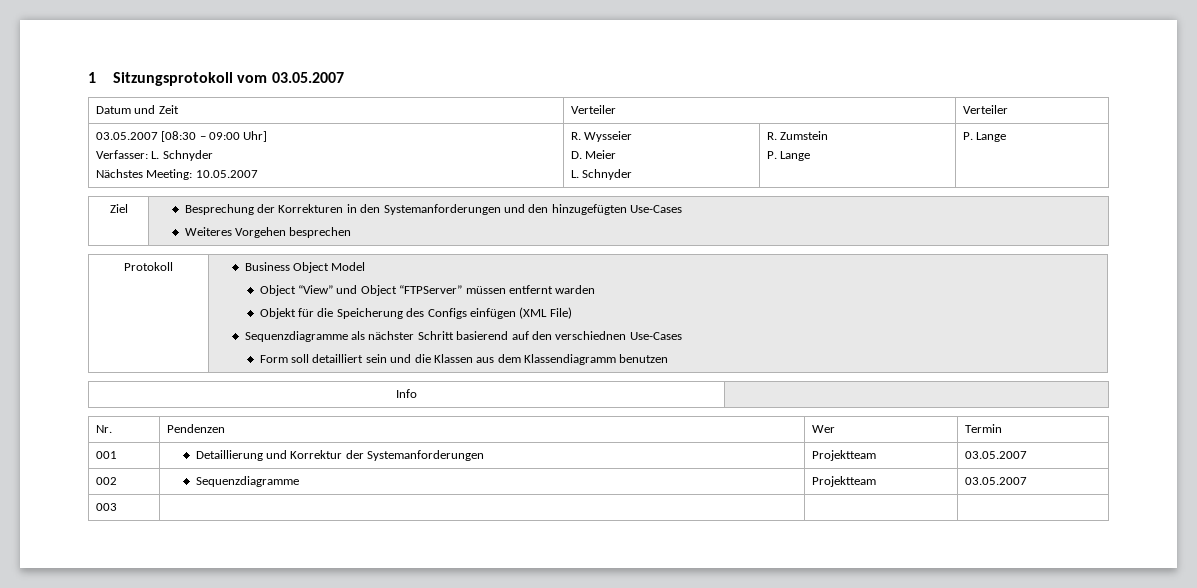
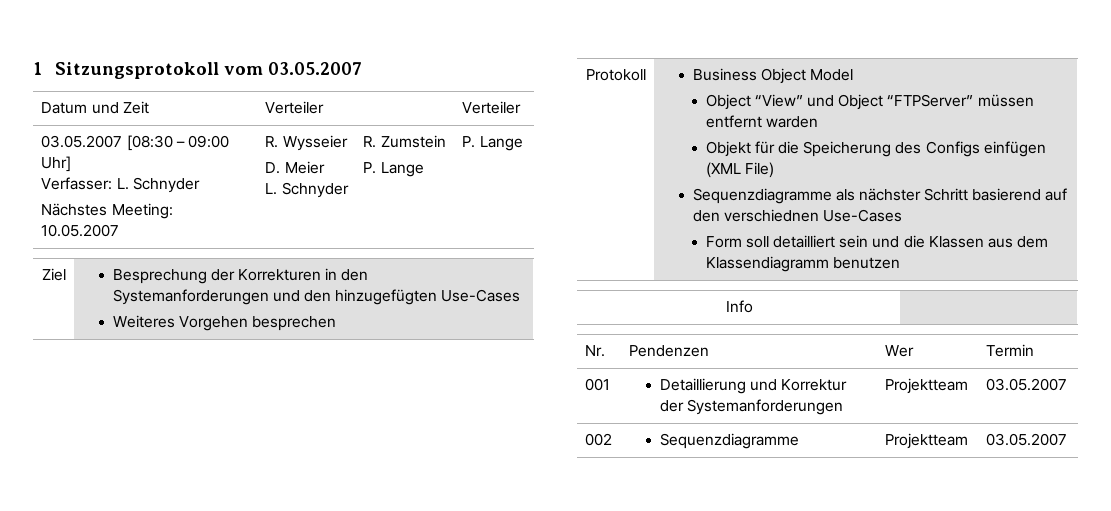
- 003 | | |

